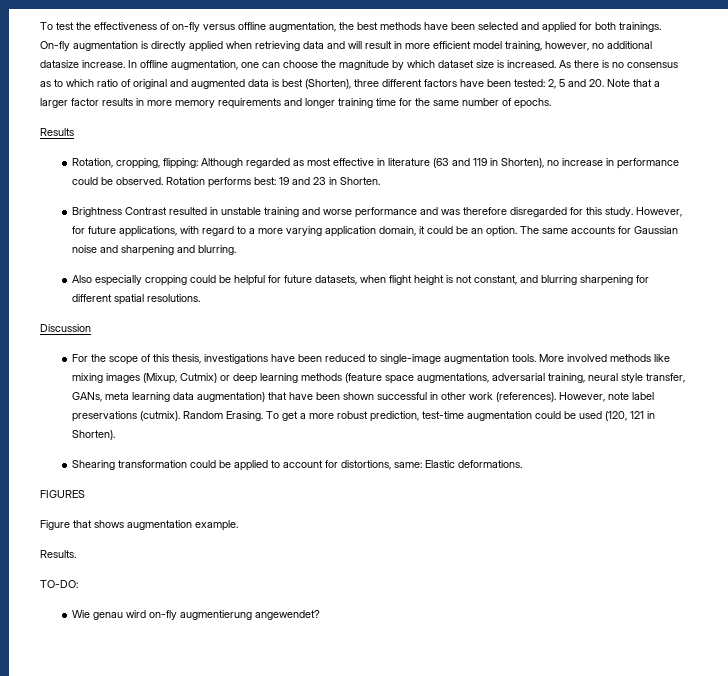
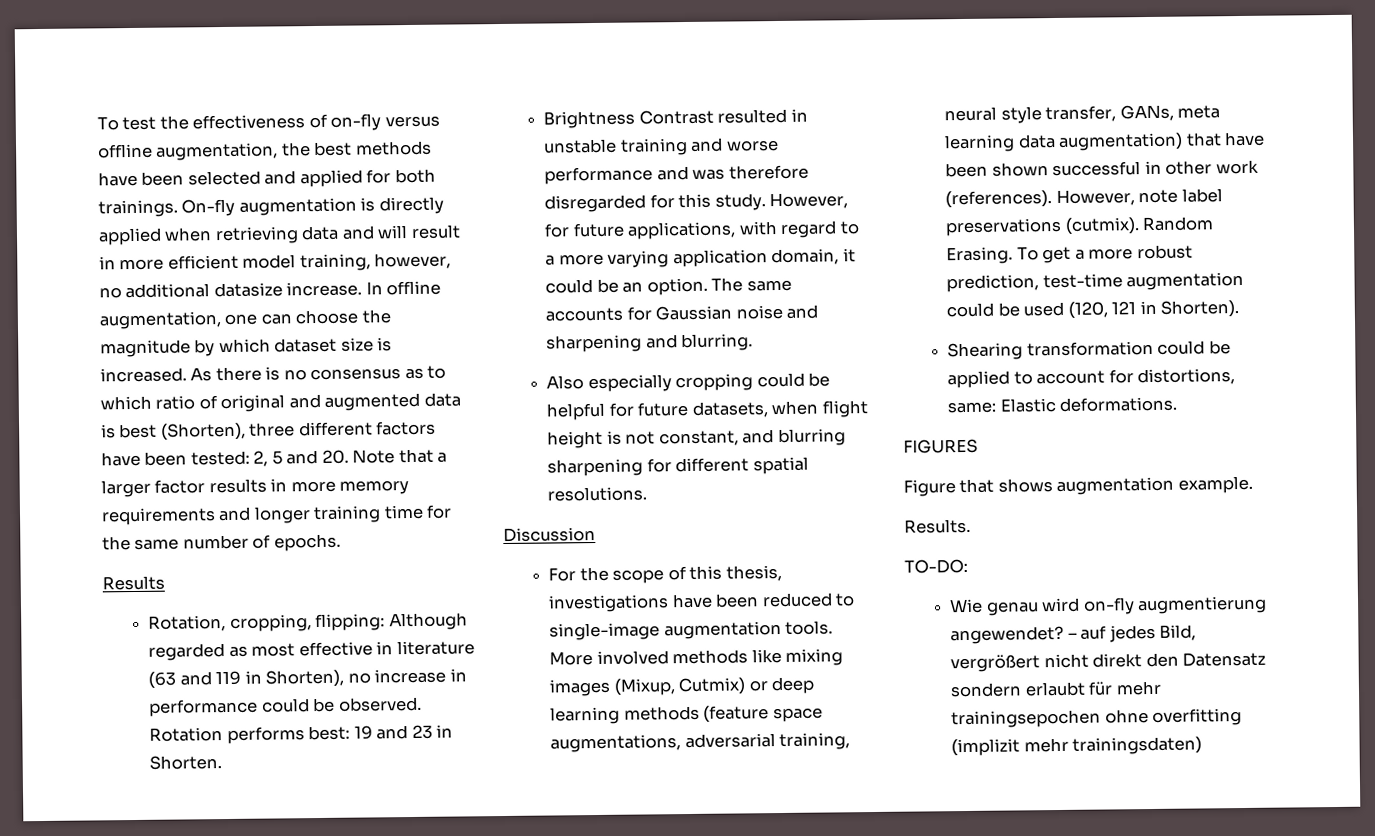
+ – auf jedes Bild, vergrößert nicht direkt den Datensatz sondern erlaubt für mehr trainingsepochen ohne overfitting (implizit mehr trainingsdaten)

